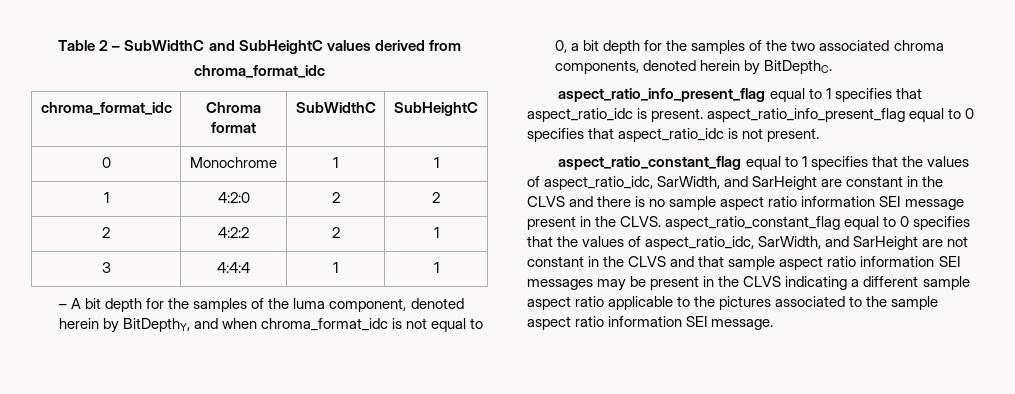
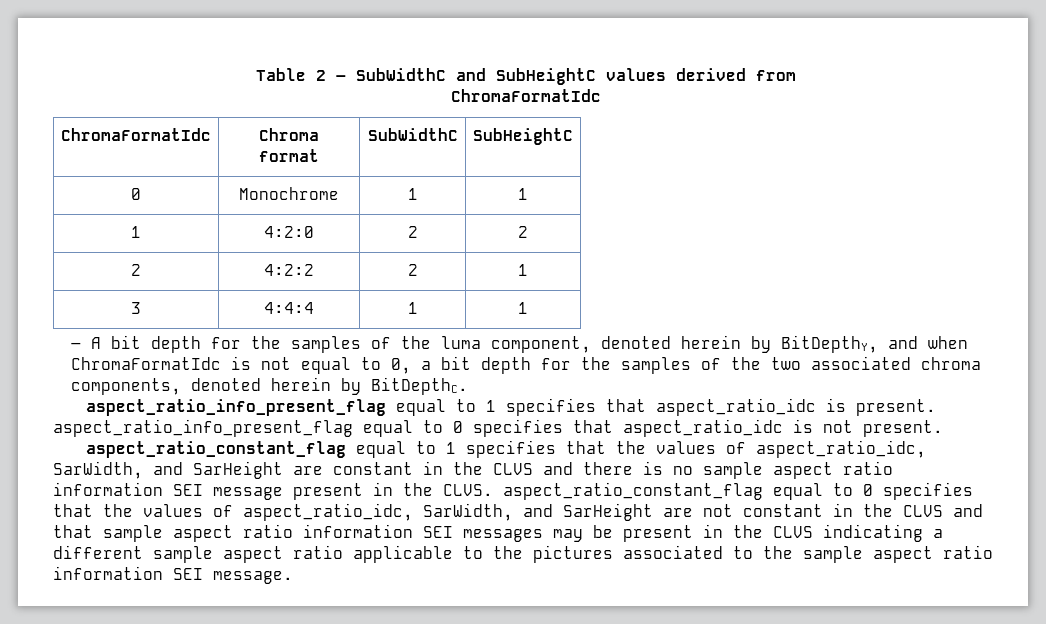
  Table 2 – SubWidthC and SubHeightC values derived from
- chroma_format_idc
- chroma_format_idc | Chroma format | SubWidthC | SubHeightC
+ ChromaFormatIdc
+ ChromaFormatIdc | Chroma format | SubWidthC | SubHeightC
- – A bit depth for the samples of the luma component, denoted herein by BitDepthY, and when chroma_format_idc is not equal to 0, a bit depth for the samples of the two associated chroma components, denoted herein by BitDepthC.
+ – A bit depth for the samples of the luma component, denoted herein by BitDepthY, and when ChromaFormatIdc is not equal to 0, a bit depth for the samples of the two associated chroma components, denoted herein by BitDepthC.

